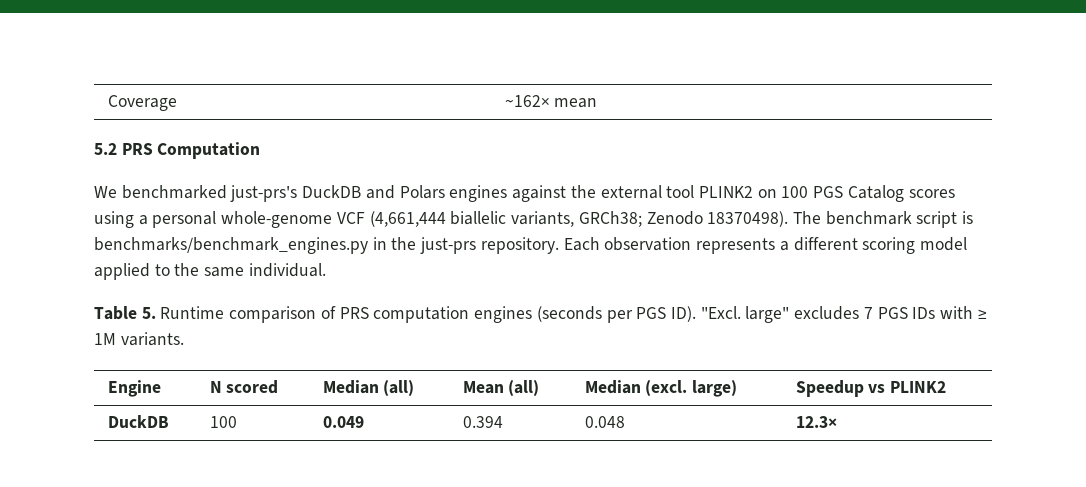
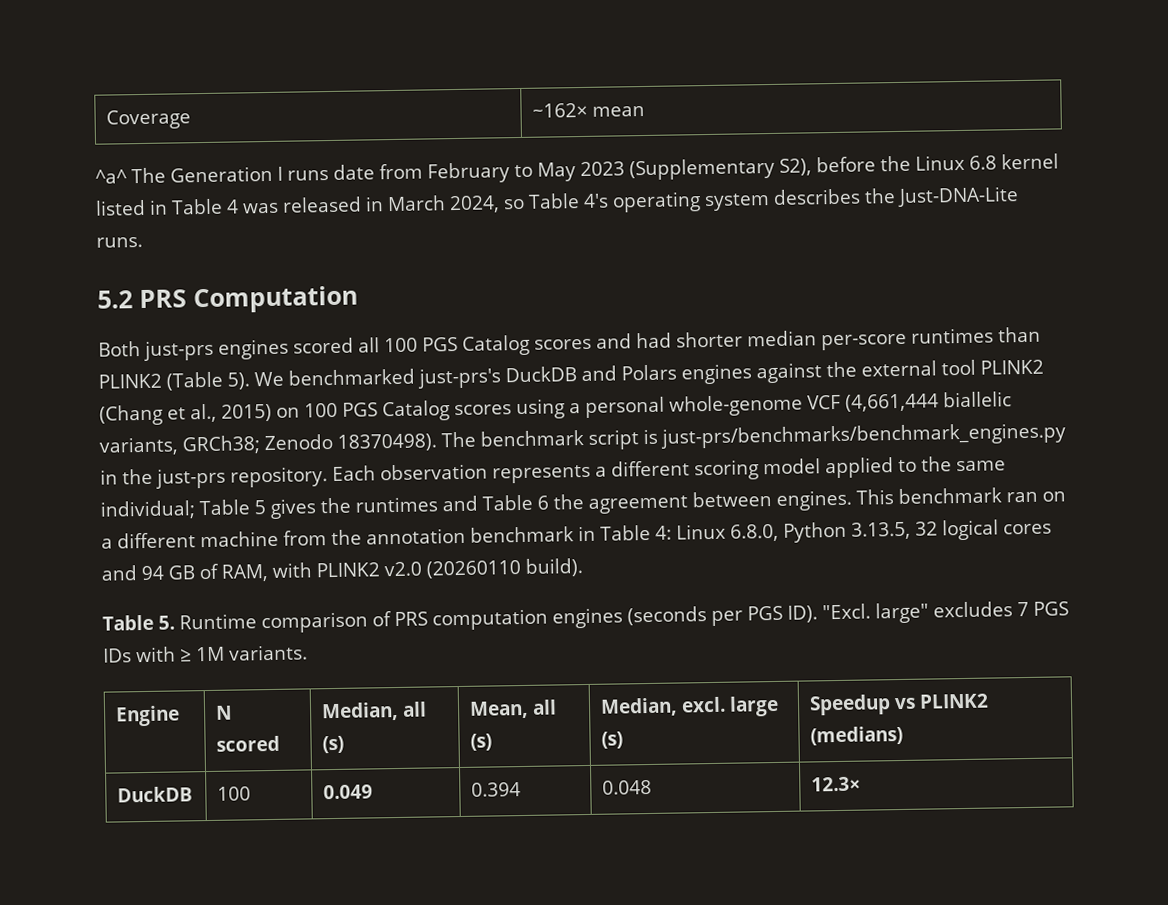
+ ^a^ The Generation I runs date from February to May 2023 (Supplementary S2), before the Linux 6.8 kernel listed in Table 4 was released in March 2024, so Table 4's operating system describes the Just-DNA-Lite runs.
  5.2 PRS Computation
- We benchmarked just-prs's DuckDB and Polars engines against the external tool PLINK2 on 100 PGS Catalog scores using a personal whole-genome VCF (4,661,444 biallelic variants, GRCh38; Zenodo 18370498).
+ Both just-prs engines scored all 100 PGS Catalog scores and had shorter median per-score runtimes than PLINK2 (Table 5). We benchmarked just-prs's DuckDB and Polars engines against the external tool PLINK2 (Chang et al., 2015) on 100 PGS Catalog scores using a personal whole-genome VCF (4,661,444 biallelic variants, GRCh38; Zenodo 18370498).
- The benchmark script is benchmarks/benchmark_engines.py in the just-prs repository.
+ The benchmark script is just-prs/benchmarks/benchmark_engines.py in the just-prs repository.
- Each observation represents a different scoring model applied to the same individual.
+ Each observation represents a different scoring model applied to the same individual; Table 5 gives the runtimes and Table 6 the agreement between engines. This benchmark ran on a different machine from the annotation benchmark in Table 4: Linux 6.8.0, Python 3.13.5, 32 logical cores and 94 GB of RAM, with PLINK2 v2.0 (20260110 build).
- Engine | N scored | Median (all) | Mean (all) | Median (excl. large) | Speedup vs PLINK2
+ Engine | N scored | Median, all (s) | Mean, all (s) | Median, excl. large (s) | Speedup vs PLINK2 (medians)

